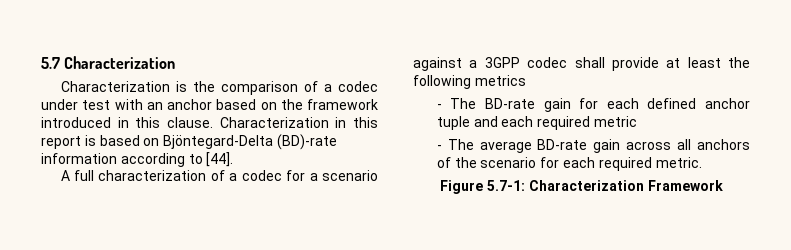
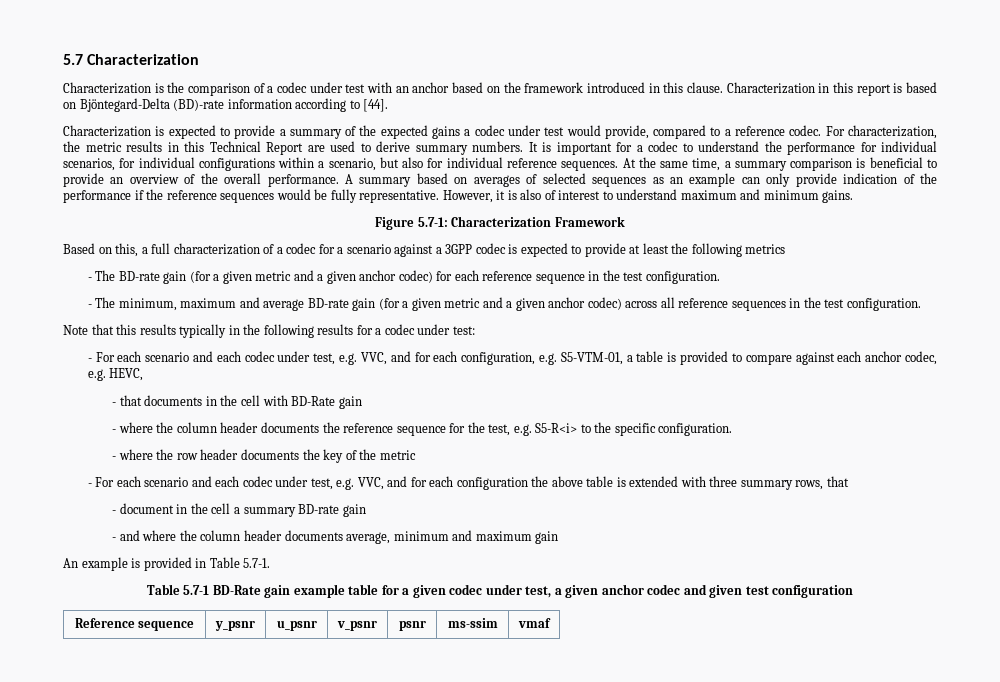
- A full characterization of a codec for a scenario against a 3GPP codec shall provide at least the following metrics
+ Characterization is expected to provide a summary of the expected gains a codec under test would provide, compared to a reference codec. For characterization, the metric results in this Technical Report are used to derive summary numbers. It is important for a codec to understand the performance for individual scenarios, for individual configurations within a scenario, but also for individual reference sequences. At the same time, a summary comparison is beneficial to provide an overview of the overall performance. A summary based on averages of selected sequences as an example can only provide indication of the performance if the reference sequences would be fully representative. However, it is also of interest to understand maximum and minimum gains.
+ Figure 5.7-1: Characterization Framework
+ Based on this, a full characterization of a codec for a scenario against a 3GPP codec is expected to provide at least the following metrics
- - The BD-rate gain for each defined anchor tuple and each required metric
- - The average BD-rate gain across all anchors of the scenario for each required metric.
- Figure 5.7-1: Characterization Framework
+ - The BD-rate gain (for a given metric and a given anchor codec) for each reference sequence in the test configuration.
+ - The minimum, maximum and average BD-rate gain (for a given metric and a given anchor codec) across all reference sequences in the test configuration.
+ Note that this results typically in the following results for a codec under test:
+ - For each scenario and each codec under test, e.g. VVC, and for each configuration, e.g. S5-VTM-01, a table is provided to compare against each anchor codec, e.g. HEVC,
+ - that documents in the cell with BD-Rate gain
+ - where the column header documents the reference sequence for the test, e.g. S5-R<i> to the specific configuration.
+ - where the row header documents the key of the metric
+ - For each scenario and each codec under test, e.g. VVC, and for each configuration the above table is extended with three summary rows, that
+ - document in the cell a summary BD-rate gain
+ - and where the column header documents average, minimum and maximum gain
+ An example is provided in Table 5.7-1.
+ Table 5.7-1 BD-Rate gain example table for a given codec under test, a given anchor codec and given test configuration
+ Reference sequence | y_psnr | u_psnr | v_psnr | psnr | ms-ssim | vmaf

